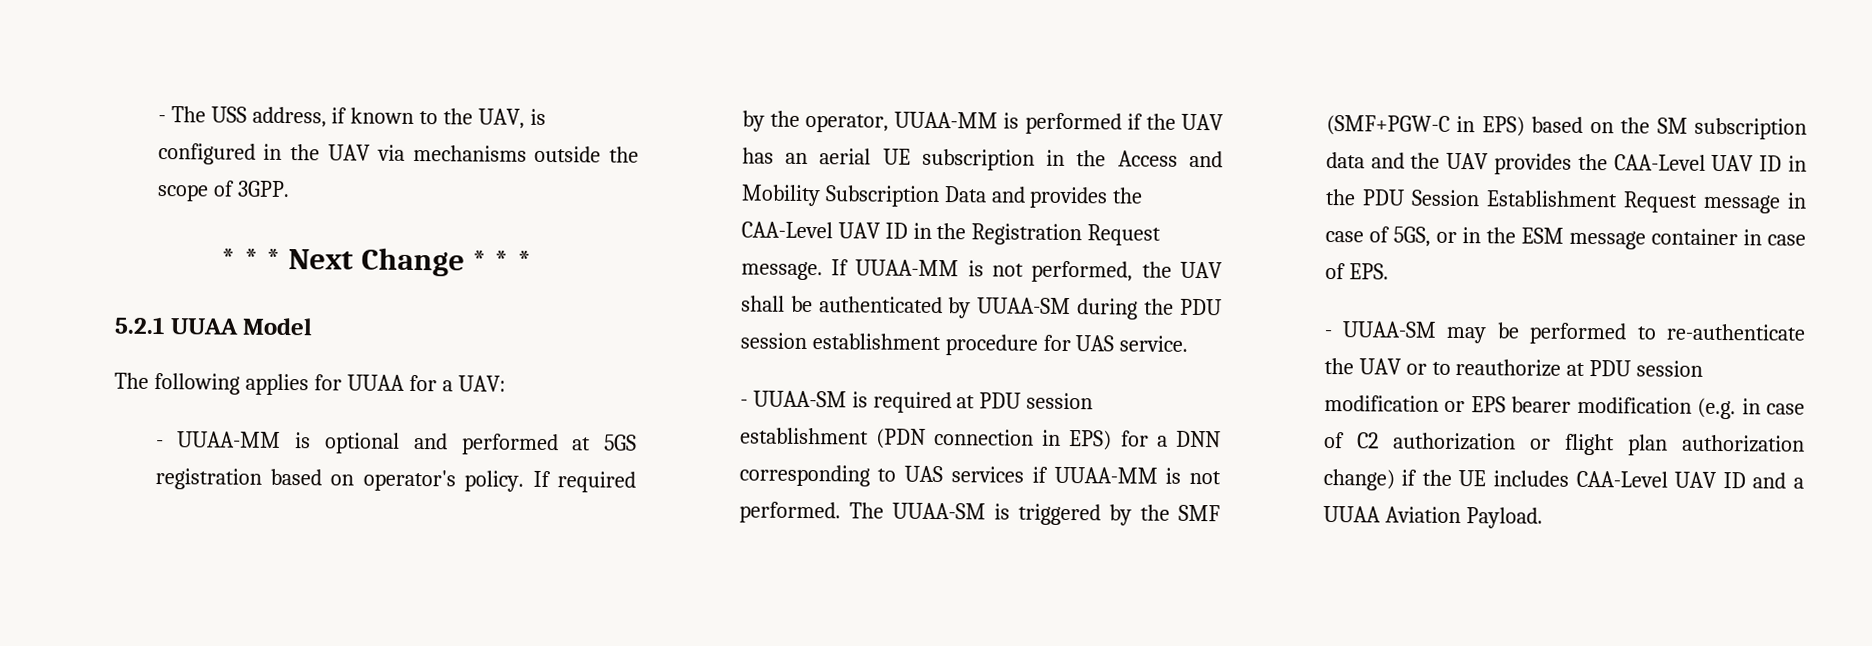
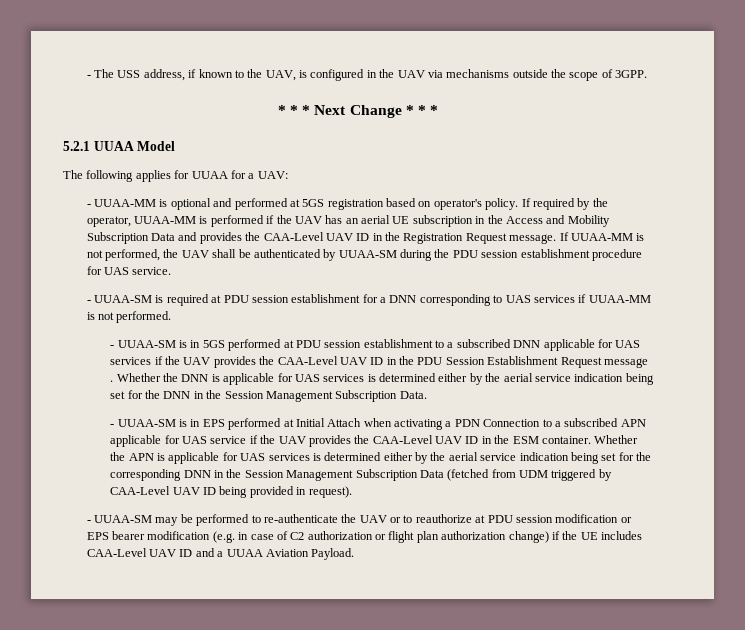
- - UUAA-SM is required at PDU session establishment (PDN connection in EPS) for a DNN corresponding to UAS services if UUAA-MM is not performed. The UUAA-SM is triggered by the SMF (SMF+PGW-C in EPS) based on the SM subscription data and the UAV provides the CAA-Level UAV ID in the PDU Session Establishment Request message in case of 5GS, or in the ESM message container in case of EPS.
+ - UUAA-SM is required at PDU session establishment for a DNN corresponding to UAS services if UUAA-MM is not performed.
+ - UUAA-SM is in 5GS performed at PDU session establishment to a subscribed DNN applicable for UAS services if the UAV provides the CAA-Level UAV ID in the PDU Session Establishment Request message . Whether the DNN is applicable for UAS services is determined either by the aerial service indication being set for the DNN in the Session Management Subscription Data.
+ - UUAA-SM is in EPS performed at Initial Attach when activating a PDN Connection to a subscribed APN applicable for UAS service if the UAV provides the CAA-Level UAV ID in the ESM container. Whether the APN is applicable for UAS services is determined either by the aerial service indication being set for the corresponding DNN in the Session Management Subscription Data (fetched from UDM triggered by CAA-Level UAV ID being provided in request).

